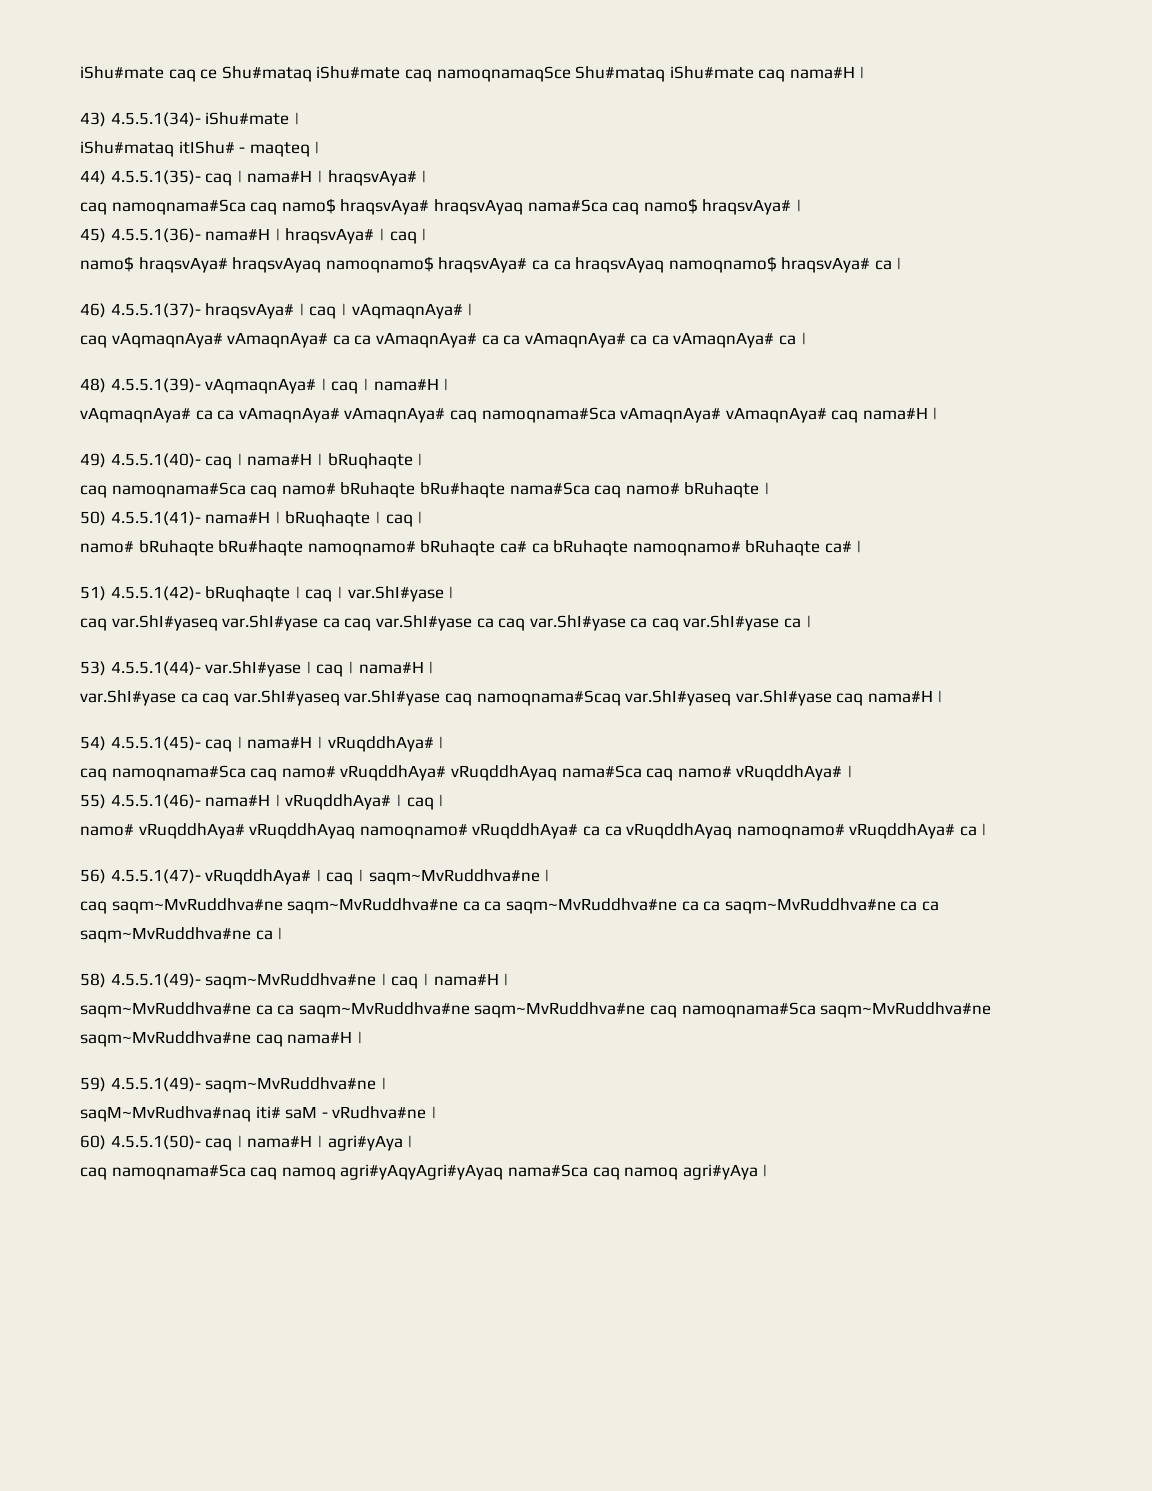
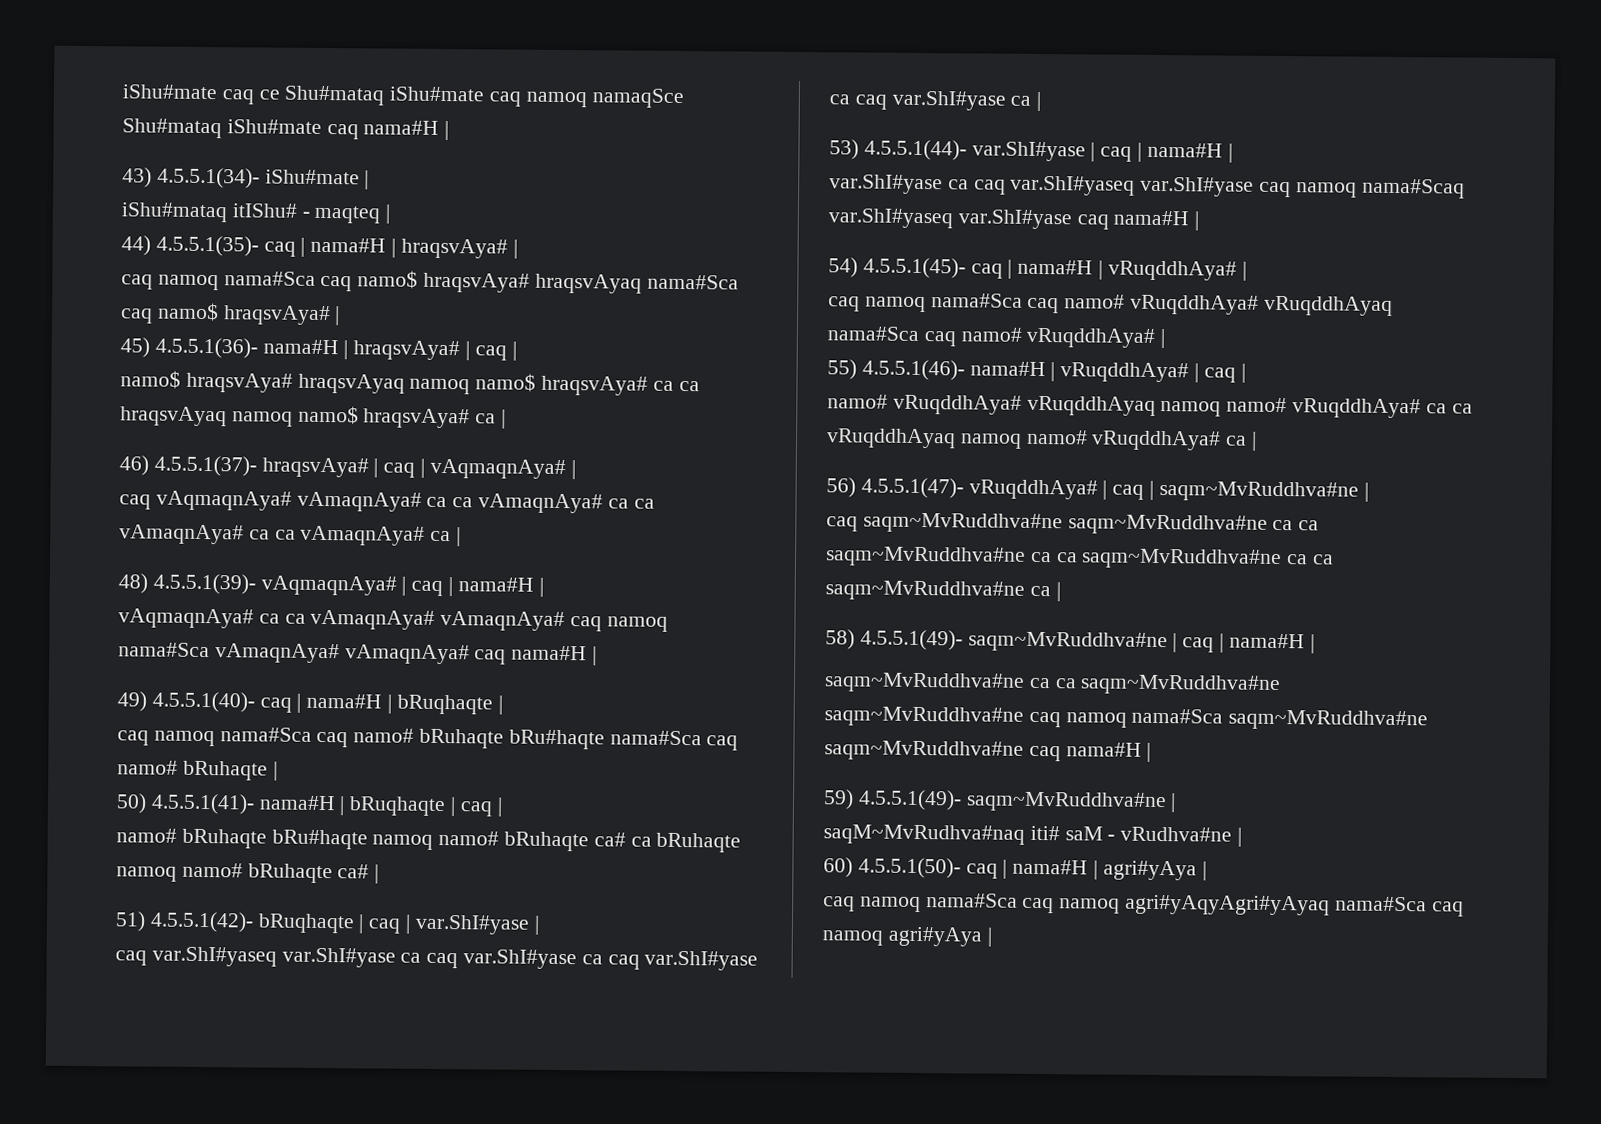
- iShu#mate caq ce Shu#mataq iShu#mate caq namoqnamaqSce Shu#mataq iShu#mate caq nama#H |
+ iShu#mate caq ce Shu#mataq iShu#mate caq namoq namaqSce Shu#mataq iShu#mate caq nama#H |
- caq namoqnama#Sca caq namo$ hraqsvAya# hraqsvAyaq nama#Sca caq namo$ hraqsvAya# |
+ caq namoq nama#Sca caq namo$ hraqsvAya# hraqsvAyaq nama#Sca caq namo$ hraqsvAya# |
- namo$ hraqsvAya# hraqsvAyaq namoqnamo$ hraqsvAya# ca ca hraqsvAyaq namoqnamo$ hraqsvAya# ca |
+ namo$ hraqsvAya# hraqsvAyaq namoq namo$ hraqsvAya# ca ca hraqsvAyaq namoq namo$ hraqsvAya# ca |
- vAqmaqnAya# ca ca vAmaqnAya# vAmaqnAya# caq namoqnama#Sca vAmaqnAya# vAmaqnAya# caq nama#H |
+ vAqmaqnAya# ca ca vAmaqnAya# vAmaqnAya# caq namoq nama#Sca vAmaqnAya# vAmaqnAya# caq nama#H |
- caq namoqnama#Sca caq namo# bRuhaqte bRu#haqte nama#Sca caq namo# bRuhaqte |
+ caq namoq nama#Sca caq namo# bRuhaqte bRu#haqte nama#Sca caq namo# bRuhaqte |
- namo# bRuhaqte bRu#haqte namoqnamo# bRuhaqte ca# ca bRuhaqte namoqnamo# bRuhaqte ca# |
+ namo# bRuhaqte bRu#haqte namoq namo# bRuhaqte ca# ca bRuhaqte namoq namo# bRuhaqte ca# |
- var.ShI#yase ca caq var.ShI#yaseq var.ShI#yase caq namoqnama#Scaq var.ShI#yaseq var.ShI#yase caq nama#H |
+ var.ShI#yase ca caq var.ShI#yaseq var.ShI#yase caq namoq nama#Scaq var.ShI#yaseq var.ShI#yase caq nama#H |
- caq namoqnama#Sca caq namo# vRuqddhAya# vRuqddhAyaq nama#Sca caq namo# vRuqddhAya# |
+ caq namoq nama#Sca caq namo# vRuqddhAya# vRuqddhAyaq nama#Sca caq namo# vRuqddhAya# |
- namo# vRuqddhAya# vRuqddhAyaq namoqnamo# vRuqddhAya# ca ca vRuqddhAyaq namoqnamo# vRuqddhAya# ca |
+ namo# vRuqddhAya# vRuqddhAyaq namoq namo# vRuqddhAya# ca ca vRuqddhAyaq namoq namo# vRuqddhAya# ca |
- saqm~MvRuddhva#ne ca ca saqm~MvRuddhva#ne saqm~MvRuddhva#ne caq namoqnama#Sca saqm~MvRuddhva#ne saqm~MvRuddhva#ne caq nama#H |
+ saqm~MvRuddhva#ne ca ca saqm~MvRuddhva#ne saqm~MvRuddhva#ne caq namoq nama#Sca saqm~MvRuddhva#ne saqm~MvRuddhva#ne caq nama#H |
- caq namoqnama#Sca caq namoq agri#yAqyAgri#yAyaq nama#Sca caq namoq agri#yAya |
+ caq namoq nama#Sca caq namoq agri#yAqyAgri#yAyaq nama#Sca caq namoq agri#yAya |

